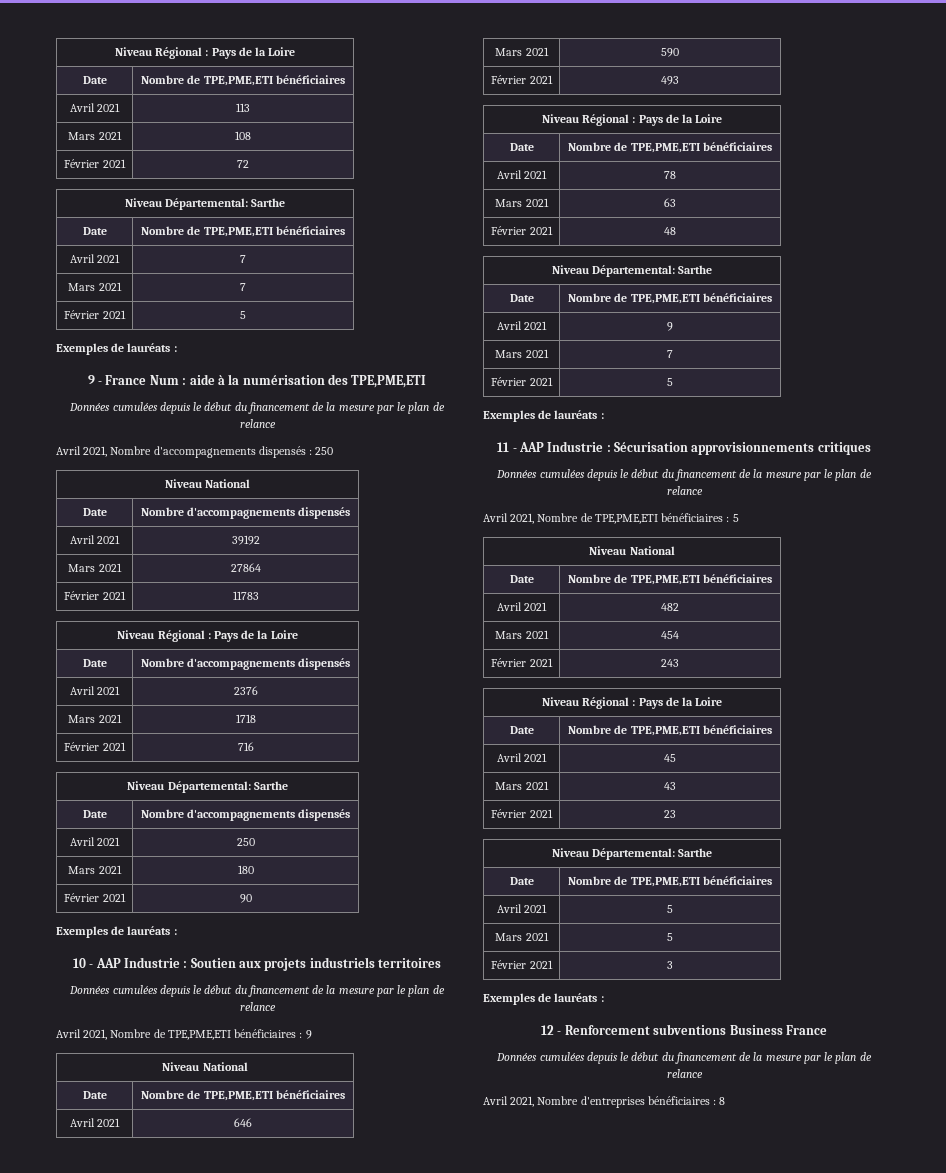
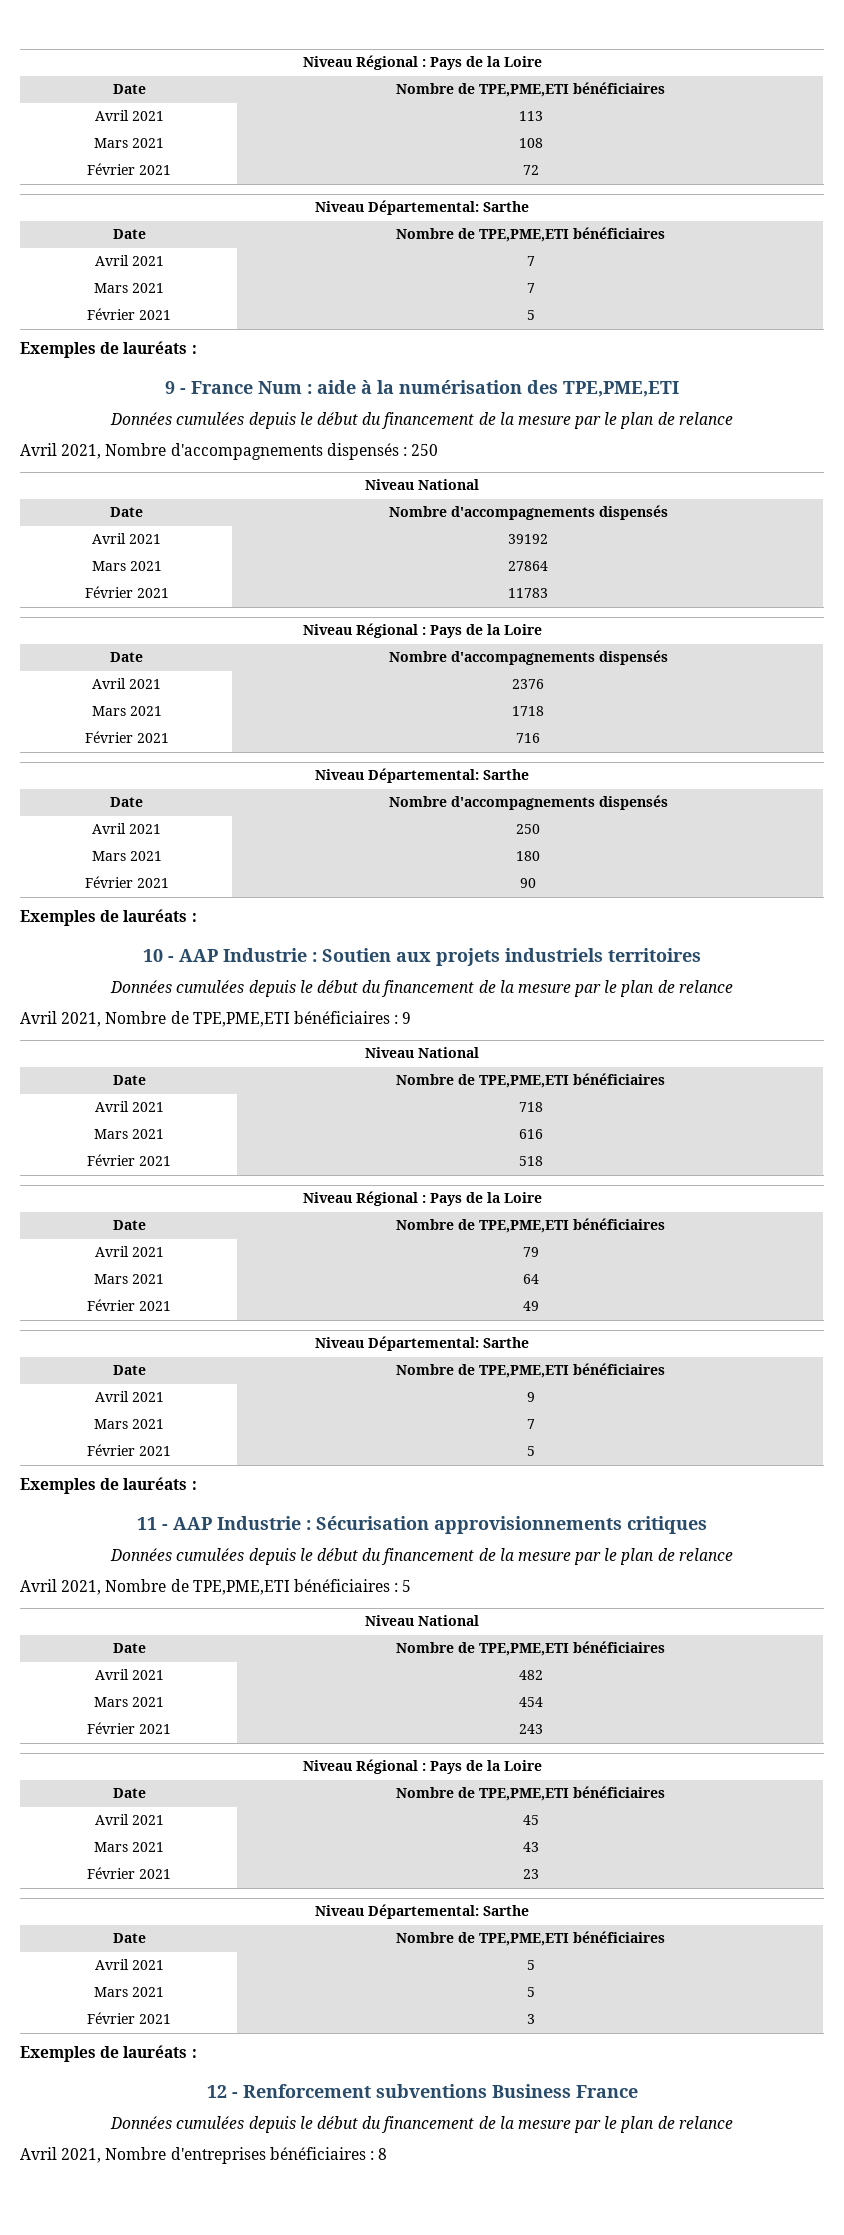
- Avril 2021 | 646
- Mars 2021 | 590
- Février 2021 | 493
+ Avril 2021 | 718
+ Mars 2021 | 616
+ Février 2021 | 518
- Avril 2021 | 78
- Mars 2021 | 63
- Février 2021 | 48
+ Avril 2021 | 79
+ Mars 2021 | 64
+ Février 2021 | 49

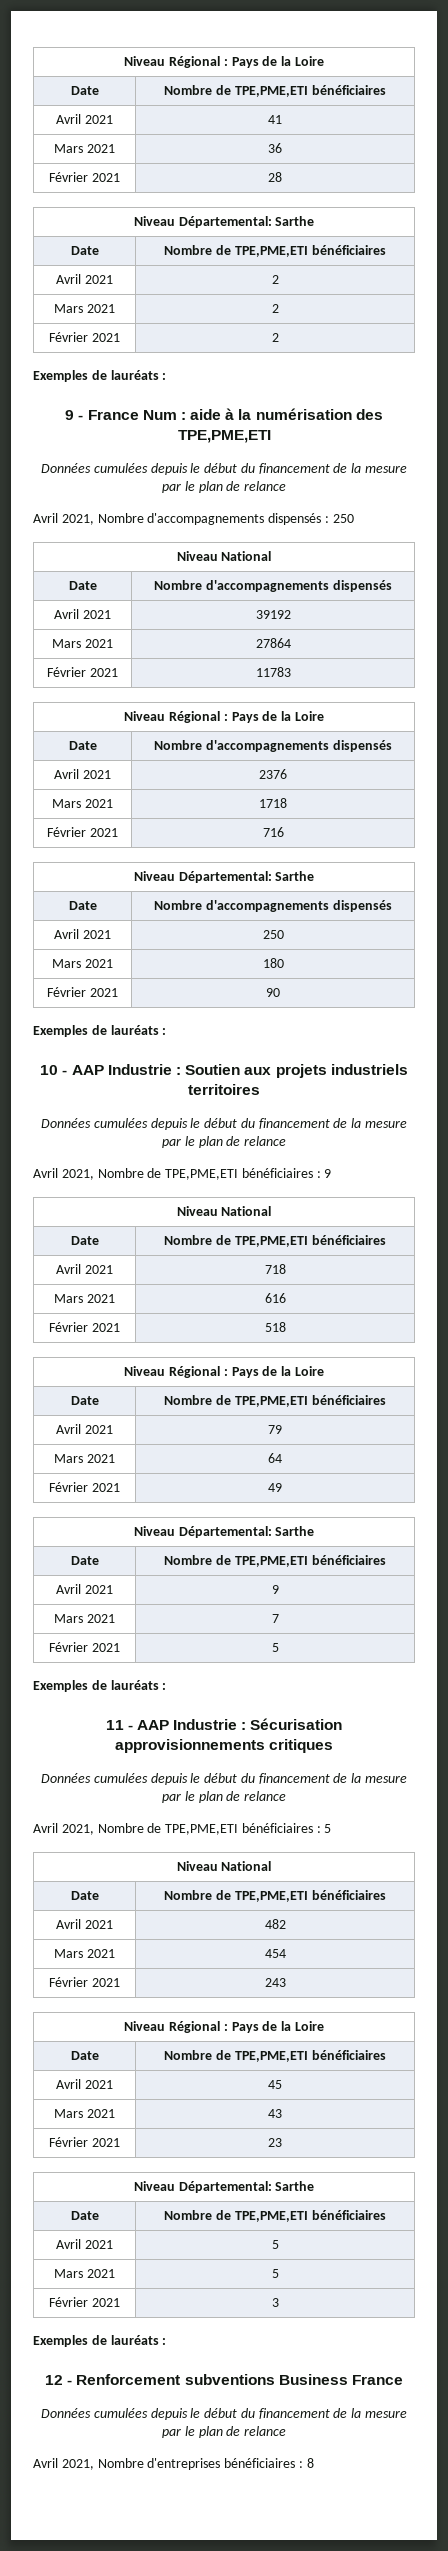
- Avril 2021 | 113
- Mars 2021 | 108
- Février 2021 | 72
+ Avril 2021 | 41
+ Mars 2021 | 36
+ Février 2021 | 28
- Avril 2021 | 7
- Mars 2021 | 7
- Février 2021 | 5
+ Avril 2021 | 2
+ Mars 2021 | 2
+ Février 2021 | 2

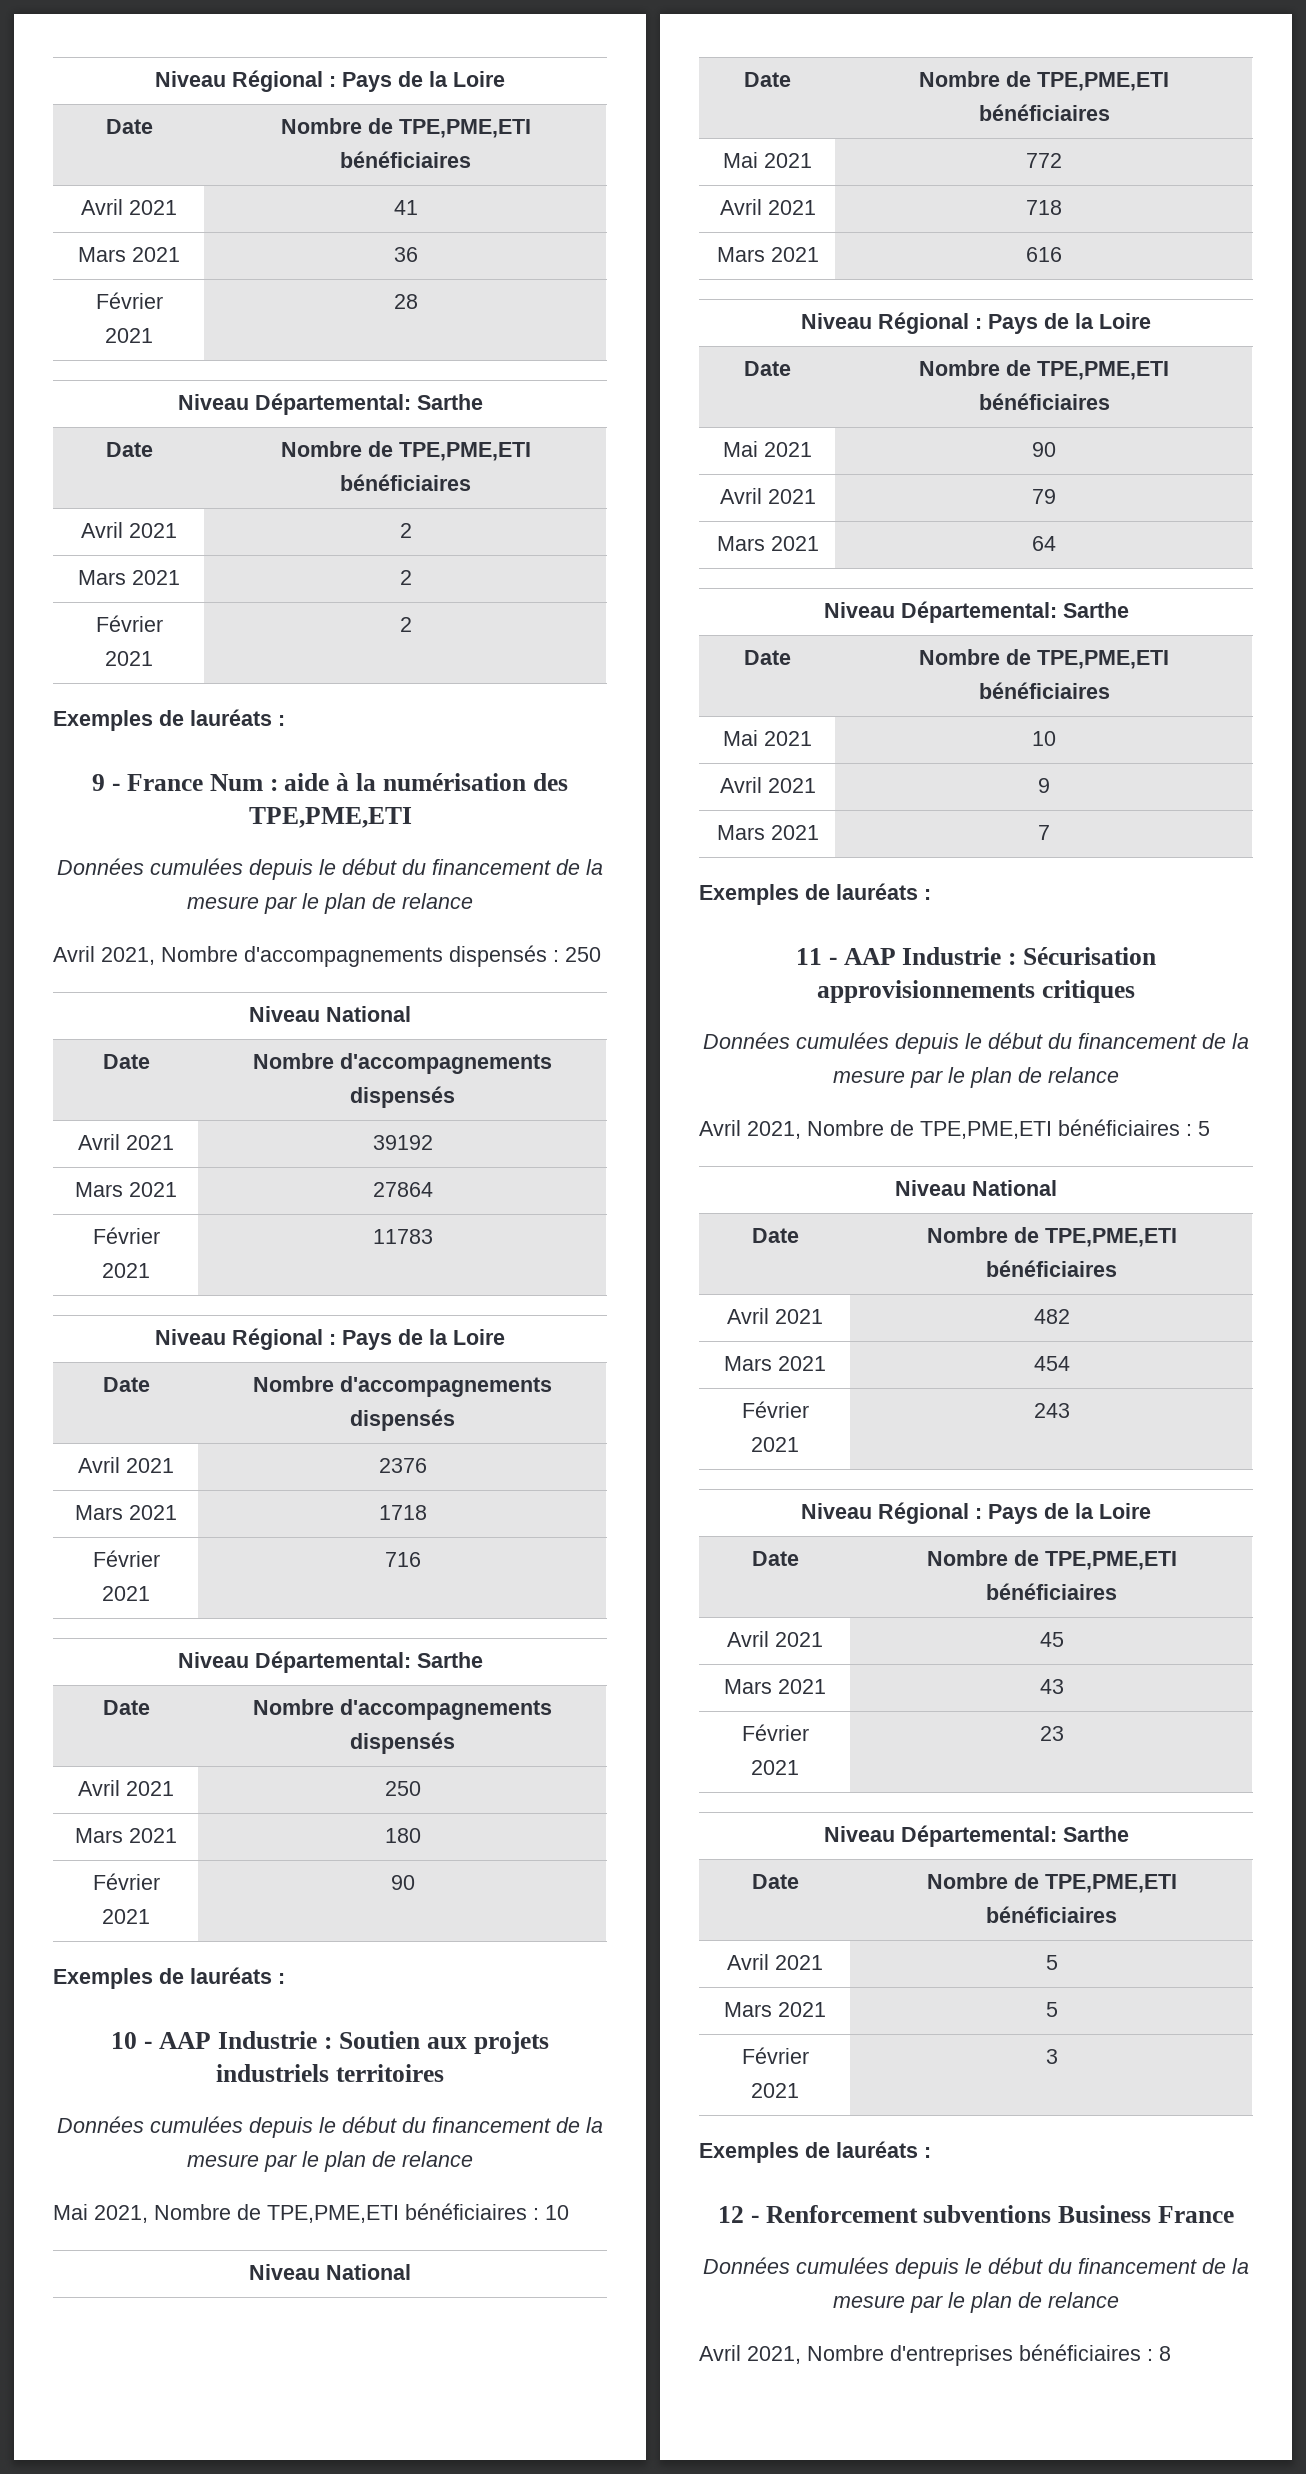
- Avril 2021, Nombre de TPE,PME,ETI bénéficiaires : 9
+ Mai 2021, Nombre de TPE,PME,ETI bénéficiaires : 10
  Niveau National
  Date | Nombre de TPE,PME,ETI bénéficiaires
+ Mai 2021 | 772
- Février 2021 | 518
+ Mai 2021 | 90
  Mars 2021 | 64
- Février 2021 | 49
  Niveau Départemental: Sarthe
  Date | Nombre de TPE,PME,ETI bénéficiaires
+ Mai 2021 | 10
- Février 2021 | 5

